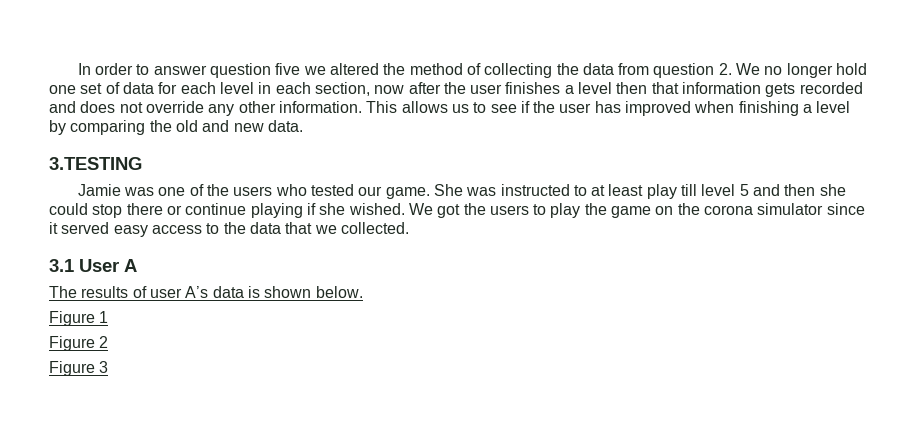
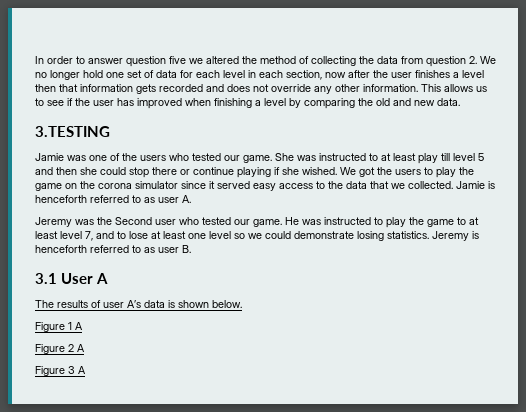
+ Jamie is henceforth referred to as user A.
+ Jeremy was the Second user who tested our game. He was instructed to play the game to at least level 7, and to lose at least one level so we could demonstrate losing statistics. Jeremy is henceforth referred to as user B.
- Figure 1
+ Figure 1 A
- Figure 2
+ Figure 2 A
- Figure 3
+ Figure 3 A

